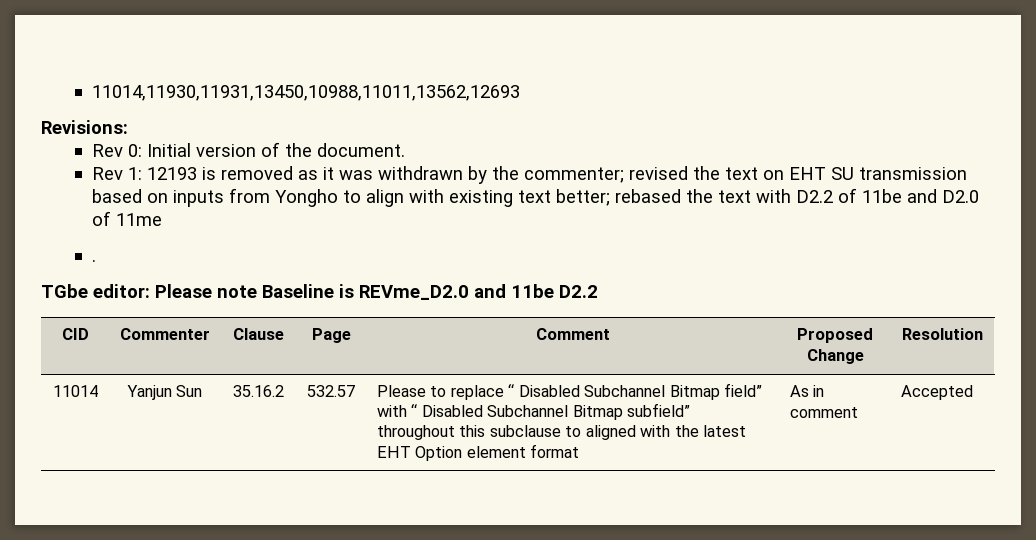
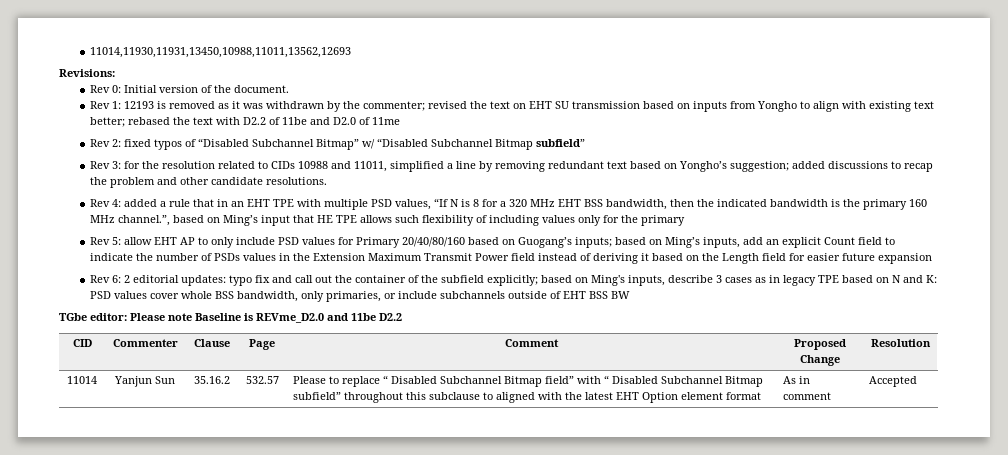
- .
+ Rev 2: fixed typos of “Disabled Subchannel Bitmap” w/ “Disabled Subchannel Bitmap subfield”
+ Rev 3: for the resolution related to CIDs 10988 and 11011, simplified a line by removing redundant text based on Yongho’s suggestion; added discussions to recap the problem and other candidate resolutions.
+ Rev 4: added a rule that in an EHT TPE with multiple PSD values, “If N is 8 for a 320 MHz EHT BSS bandwidth, then the indicated bandwidth is the primary 160 MHz channel.”, based on Ming’s input that HE TPE allows such flexibility of including values only for the primary
+ Rev 5: allow EHT AP to only include PSD values for Primary 20/40/80/160 based on Guogang’s inputs; based on Ming’s inputs, add an explicit Count field to indicate the number of PSDs values in the Extension Maximum Transmit Power field instead of deriving it based on the Length field for easier future expansion
+ Rev 6: 2 editorial updates: typo fix and call out the container of the subfield explicitly; based on Ming's inputs, describe 3 cases as in legacy TPE based on N and K: PSD values cover whole BSS bandwidth, only primaries, or include subchannels outside of EHT BSS BW

